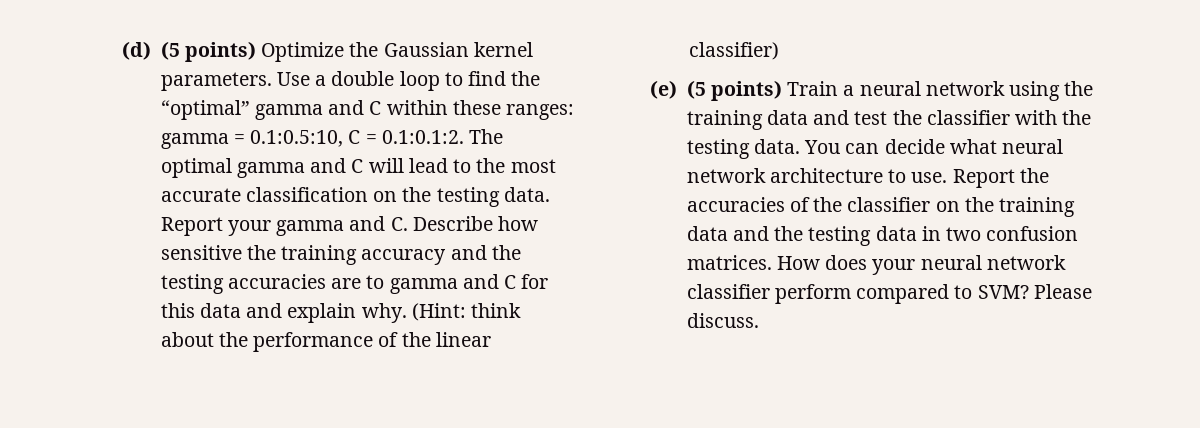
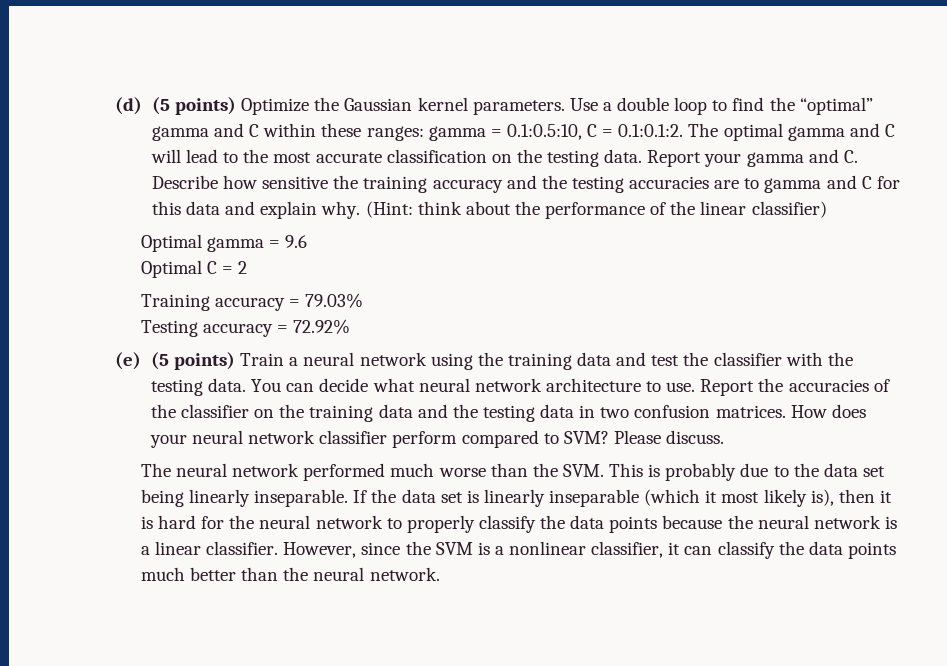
+ Optimal gamma = 9.6
+ Optimal C = 2
+ Training accuracy = 79.03%
+ Testing accuracy = 72.92%
+ The neural network performed much worse than the SVM. This is probably due to the data set being linearly inseparable. If the data set is linearly inseparable (which it most likely is), then it is hard for the neural network to properly classify the data points because the neural network is a linear classifier. However, since the SVM is a nonlinear classifier, it can classify the data points much better than the neural network.

